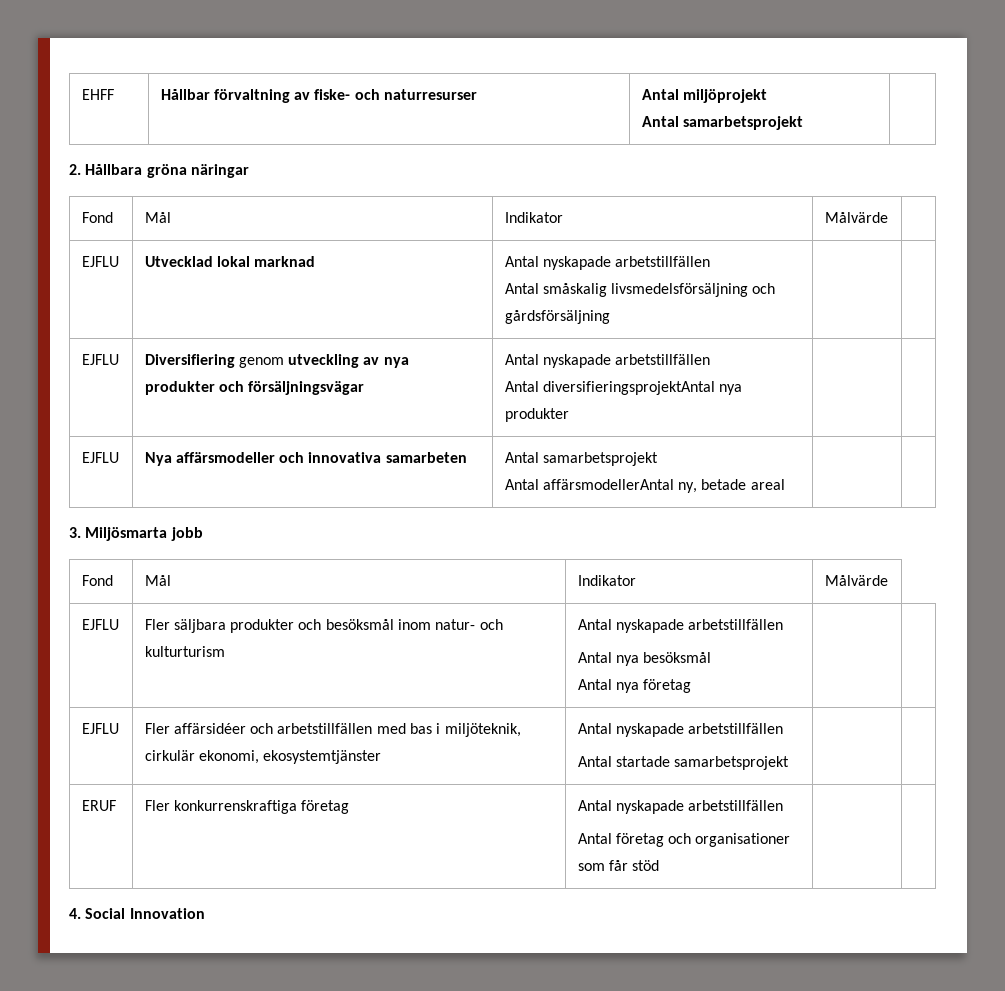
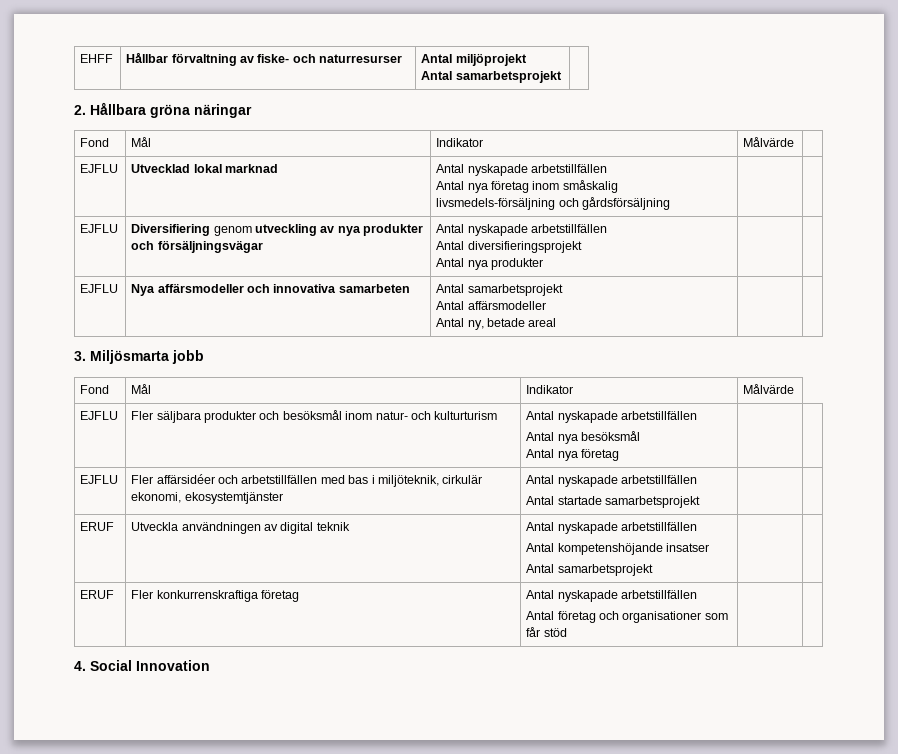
  EJFLU | Utvecklad lokal marknad | Antal nyskapade arbetstillfällen
- Antal småskalig livsmedelsförsäljning och gårdsförsäljning | |
+ Antal nya företag inom småskalig livsmedels-försäljning och gårdsförsäljning | |
  EJFLU | Diversifiering genom utveckling av nya produkter och försäljningsvägar | Antal nyskapade arbetstillfällen
- Antal diversifieringsprojektAntal nya produkter | |
+ Antal diversifieringsprojekt
+ Antal nya produkter | |
  EJFLU | Nya affärsmodeller och innovativa samarbeten | Antal samarbetsprojekt
- Antal affärsmodellerAntal ny, betade areal | |
+ Antal affärsmodeller
+ Antal ny, betade areal | |
+ ERUF | Utveckla användningen av digital teknik | Antal nyskapade arbetstillfällen
+ Antal kompetenshöjande insatser
+ Antal samarbetsprojekt | |

